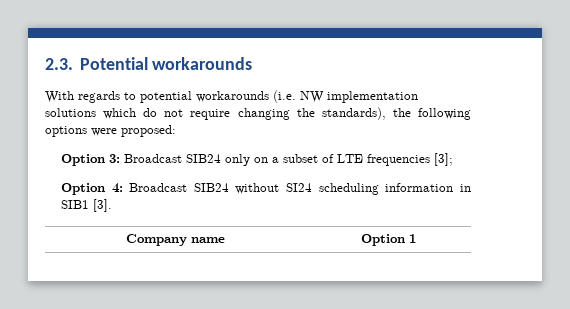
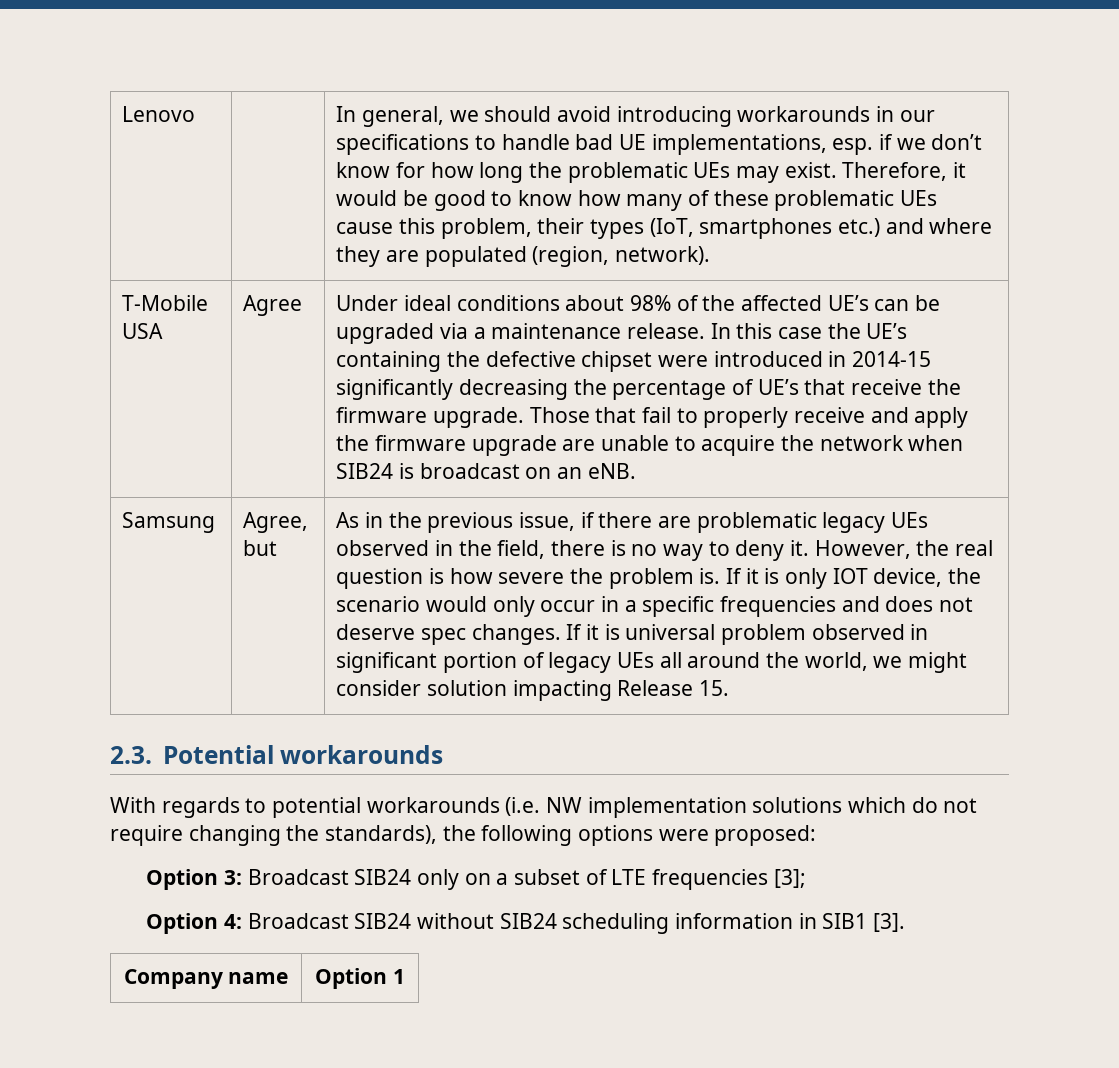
+ Lenovo | | In general, we should avoid introducing workarounds in our specifications to handle bad UE implementations, esp. if we don’t know for how long the problematic UEs may exist. Therefore, it would be good to know how many of these problematic UEs cause this problem, their types (IoT, smartphones etc.) and where they are populated (region, network).
+ T-Mobile USA | Agree | Under ideal conditions about 98% of the affected UE’s can be upgraded via a maintenance release. In this case the UE’s containing the defective chipset were introduced in 2014-15 significantly decreasing the percentage of UE’s that receive the firmware upgrade. Those that fail to properly receive and apply the firmware upgrade are unable to acquire the network when SIB24 is broadcast on an eNB.
+ Samsung | Agree, but | As in the previous issue, if there are problematic legacy UEs observed in the field, there is no way to deny it. However, the real question is how severe the problem is. If it is only IOT device, the scenario would only occur in a specific frequencies and does not deserve spec changes. If it is universal problem observed in significant portion of legacy UEs all around the world, we might consider solution impacting Release 15.
- Option 4: Broadcast SIB24 without SI24 scheduling information in SIB1 [3].
+ Option 4: Broadcast SIB24 without SIB24 scheduling information in SIB1 [3].

